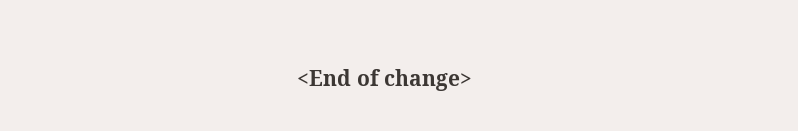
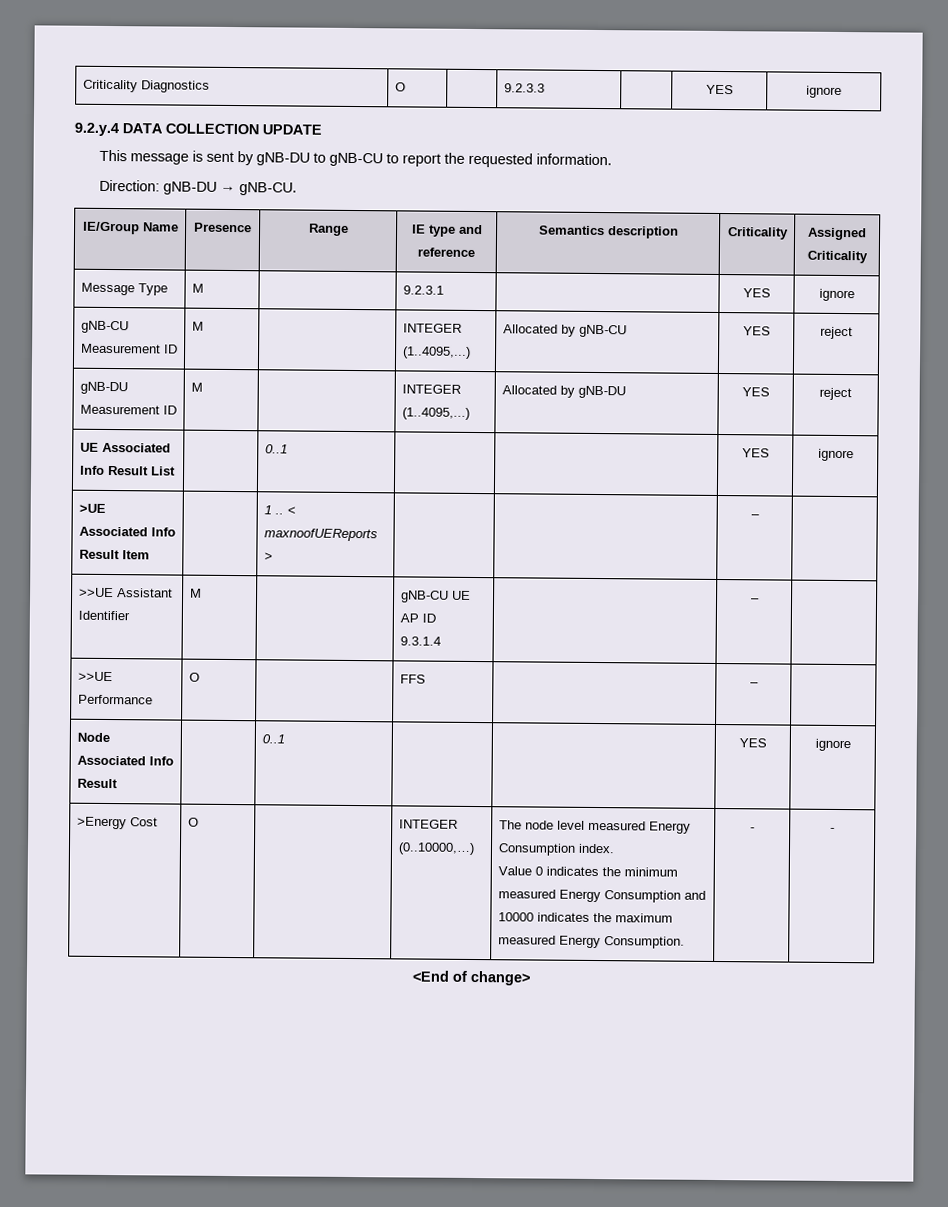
+ Criticality Diagnostics | O | | 9.2.3.3 | | YES | ignore
+ 9.2.y.4 DATA COLLECTION UPDATE
+ This message is sent by gNB-DU to gNB-CU to report the requested information.
+ Direction: gNB-DU → gNB-CU.
+ IE/Group Name | Presence | Range | IE type and reference | Semantics description | Criticality | Assigned Criticality
+ Message Type | M | | 9.2.3.1 | | YES | ignore
+ gNB-CU Measurement ID | M | | INTEGER (1..4095,...) | Allocated by gNB-CU | YES | reject
+ gNB-DU Measurement ID | M | | INTEGER (1..4095,...) | Allocated by gNB-DU | YES | reject
+ UE Associated Info Result List | | 0..1 | | | YES | ignore
+ >UE Associated Info Result Item | | 1 .. < maxnoofUEReports > | | | – |
+ >>UE Assistant Identifier | M | | gNB-CU UE AP ID
+ 9.3.1.4 | | – |
+ >>UE Performance | O | | FFS | | – |
+ Node Associated Info Result | | 0..1 | | | YES | ignore
+ >Energy Cost | O | | INTEGER (0..10000,…) | The node level measured Energy Consumption index.
+ Value 0 indicates the minimum measured Energy Consumption and 10000 indicates the maximum measured Energy Consumption. | - | -

